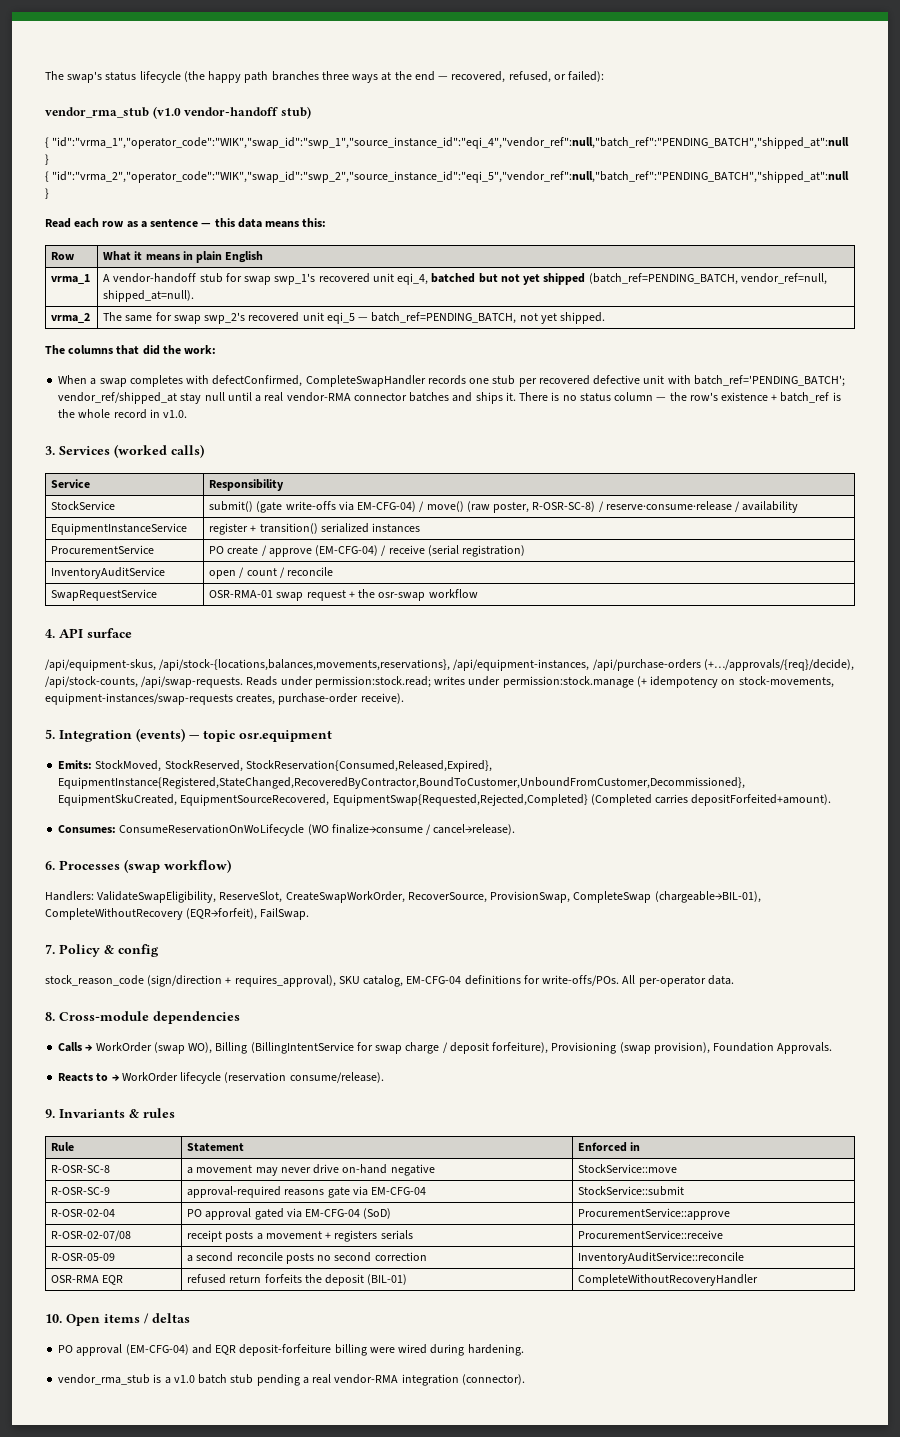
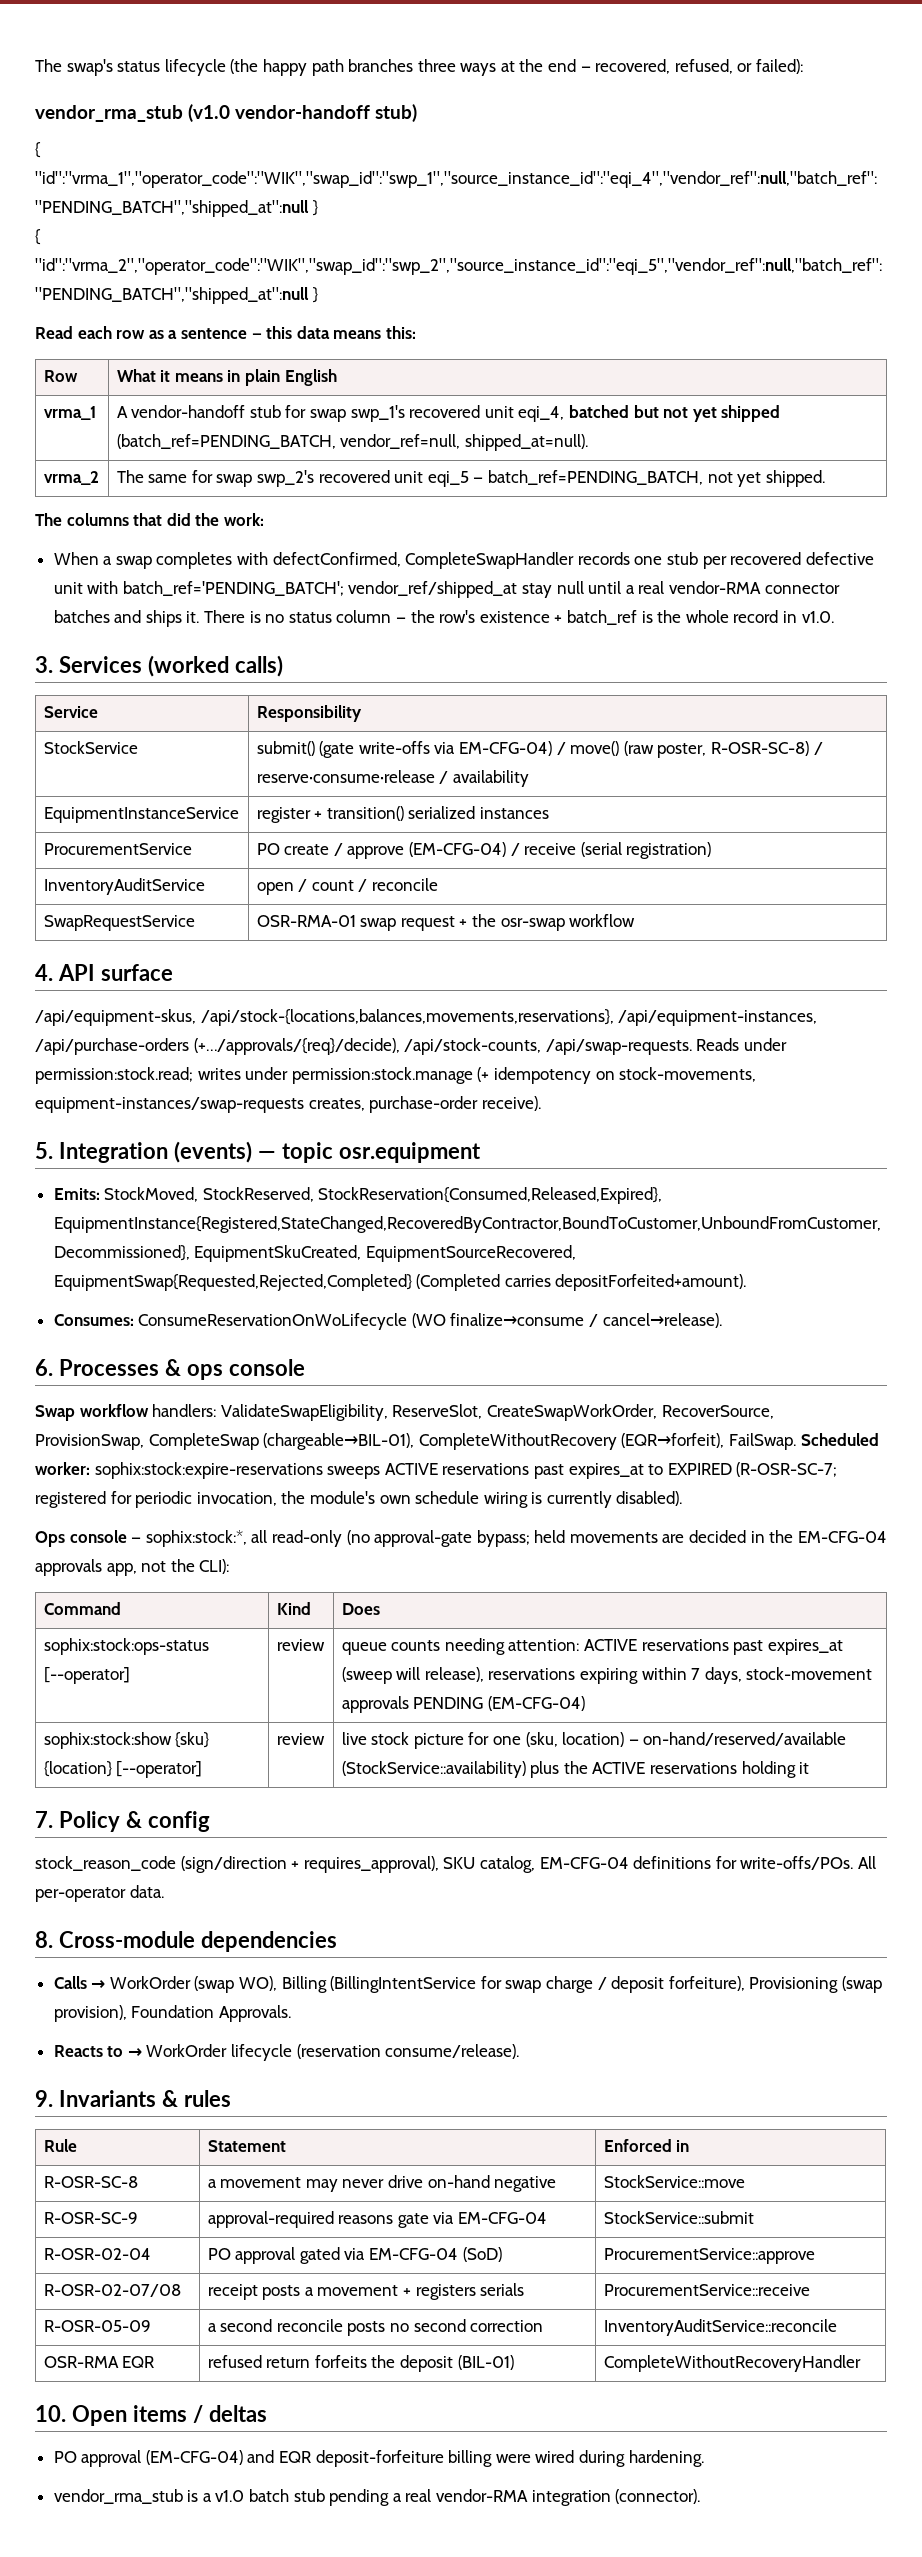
- 6. Processes (swap workflow)
- Handlers: ValidateSwapEligibility, ReserveSlot, CreateSwapWorkOrder, RecoverSource, ProvisionSwap, CompleteSwap (chargeable→BIL-01), CompleteWithoutRecovery (EQR→forfeit), FailSwap.
+ 6. Processes & ops console
+ Swap workflow handlers: ValidateSwapEligibility, ReserveSlot, CreateSwapWorkOrder, RecoverSource, ProvisionSwap, CompleteSwap (chargeable→BIL-01), CompleteWithoutRecovery (EQR→forfeit), FailSwap. Scheduled worker: sophix:stock:expire-reservations sweeps ACTIVE reservations past expires_at to EXPIRED (R-OSR-SC-7; registered for periodic invocation, the module's own schedule wiring is currently disabled).
+ Ops console — sophix:stock:*, all read-only (no approval-gate bypass; held movements are decided in the EM-CFG-04 approvals app, not the CLI):
+ Command | Kind | Does
+ sophix:stock:ops-status [--operator] | review | queue counts needing attention: ACTIVE reservations past expires_at (sweep will release), reservations expiring within 7 days, stock-movement approvals PENDING (EM-CFG-04)
+ sophix:stock:show {sku} {location} [--operator] | review | live stock picture for one (sku, location) — on-hand/reserved/available (StockService::availability) plus the ACTIVE reservations holding it

